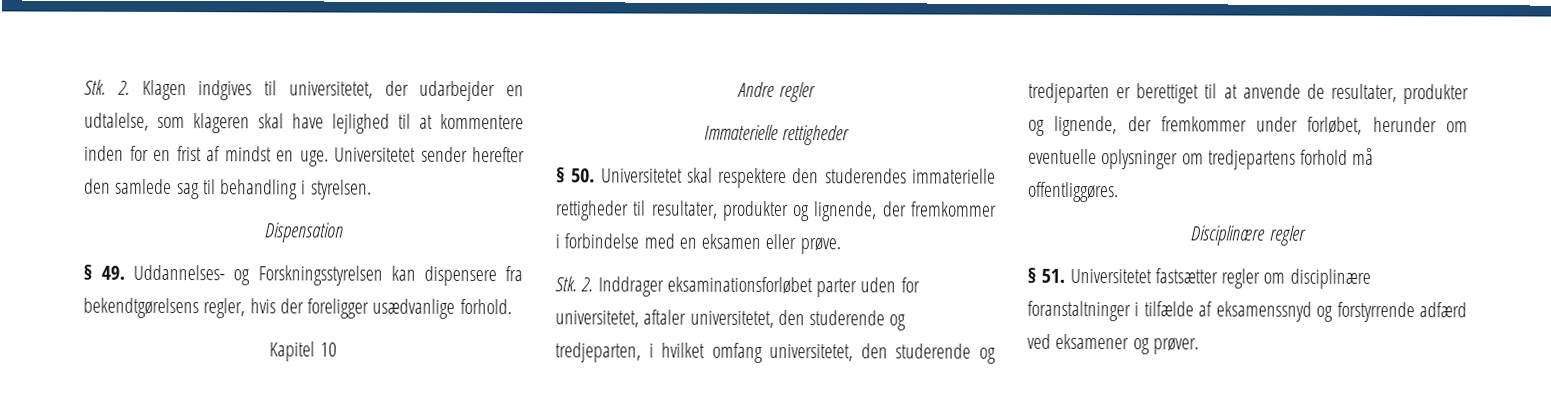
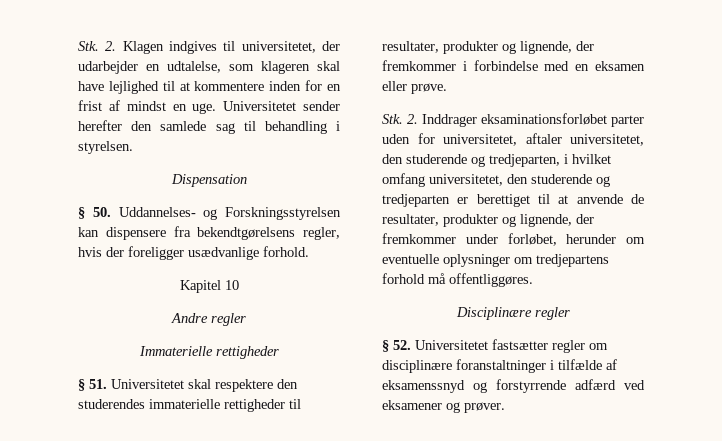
- § 49. Uddannelses- og Forskningsstyrelsen kan dispensere fra bekendtgørelsens regler, hvis der foreligger usædvanlige forhold.
+ § 50. Uddannelses- og Forskningsstyrelsen kan dispensere fra bekendtgørelsens regler, hvis der foreligger usædvanlige forhold.
- § 50. Universitetet skal respektere den studerendes immaterielle rettigheder til resultater, produkter og lignende, der fremkommer i forbindelse med en eksamen eller prøve.
+ § 51. Universitetet skal respektere den studerendes immaterielle rettigheder til resultater, produkter og lignende, der fremkommer i forbindelse med en eksamen eller prøve.
- § 51. Universitetet fastsætter regler om disciplinære foranstaltninger i tilfælde af eksamenssnyd og forstyrrende adfærd ved eksamener og prøver.
+ § 52. Universitetet fastsætter regler om disciplinære foranstaltninger i tilfælde af eksamenssnyd og forstyrrende adfærd ved eksamener og prøver.

